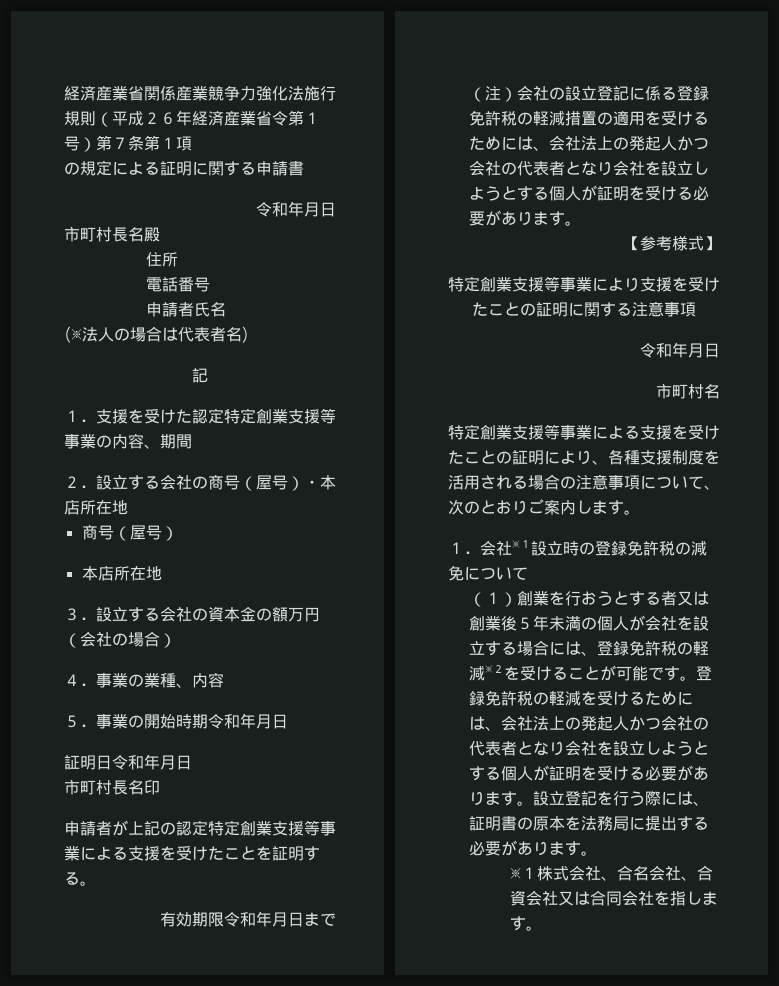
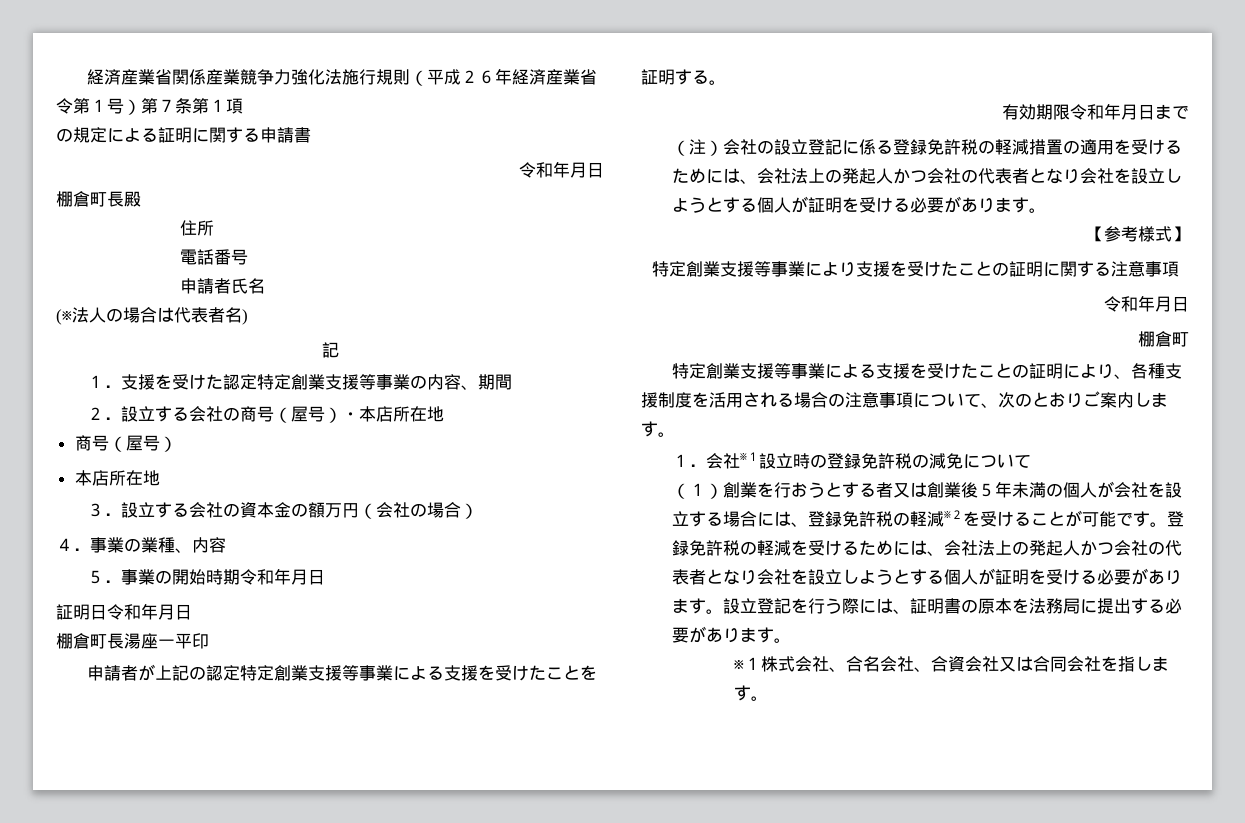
- 市町村長名殿
+ 棚倉町長殿
- 市町村長名印
+ 棚倉町長湯座一平印
  特定創業支援等事業により支援を受けたことの証明に関する注意事項
  令和年月日
- 市町村名
+ 棚倉町

